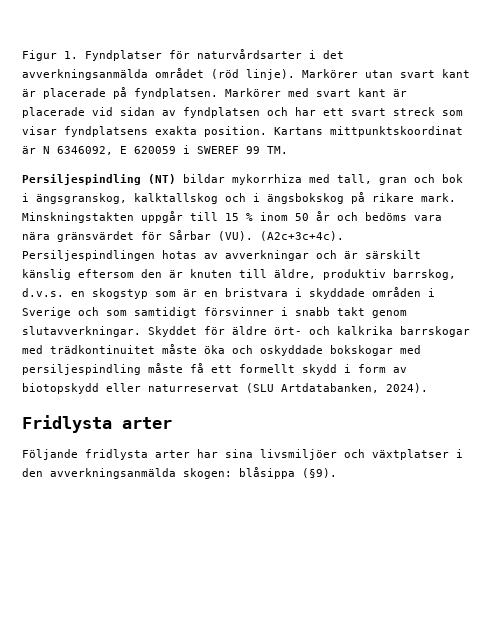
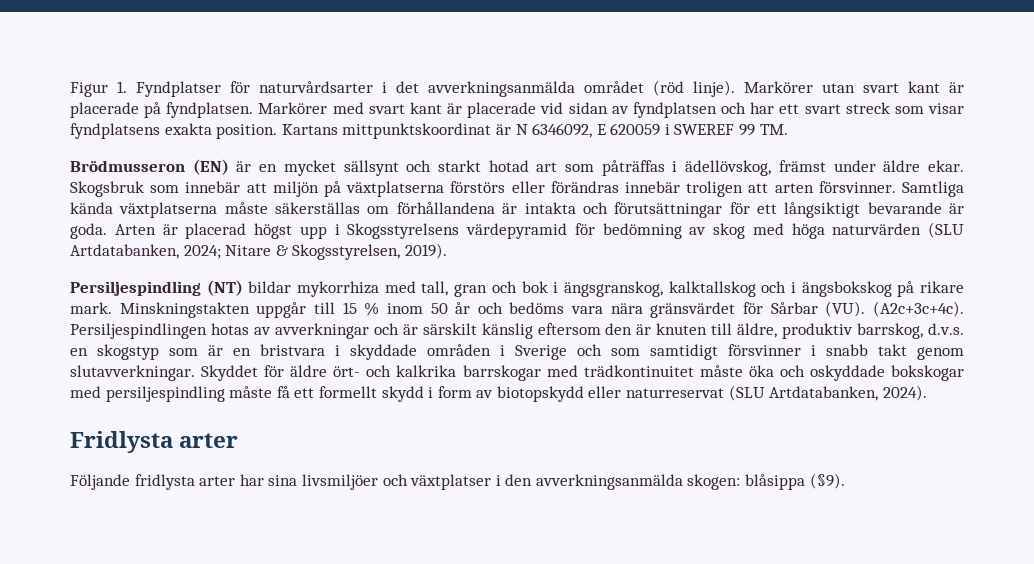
+ Brödmusseron (EN) är en mycket sällsynt och starkt hotad art som påträffas i ädellövskog, främst under äldre ekar. Skogsbruk som innebär att miljön på växtplatserna förstörs eller förändras innebär troligen att arten försvinner. Samtliga kända växtplatserna måste säkerställas om förhållandena är intakta och förutsättningar för ett långsiktigt bevarande är goda. Arten är placerad högst upp i Skogsstyrelsens värdepyramid för bedömning av skog med höga naturvärden (SLU Artdatabanken, 2024; Nitare & Skogsstyrelsen, 2019).

